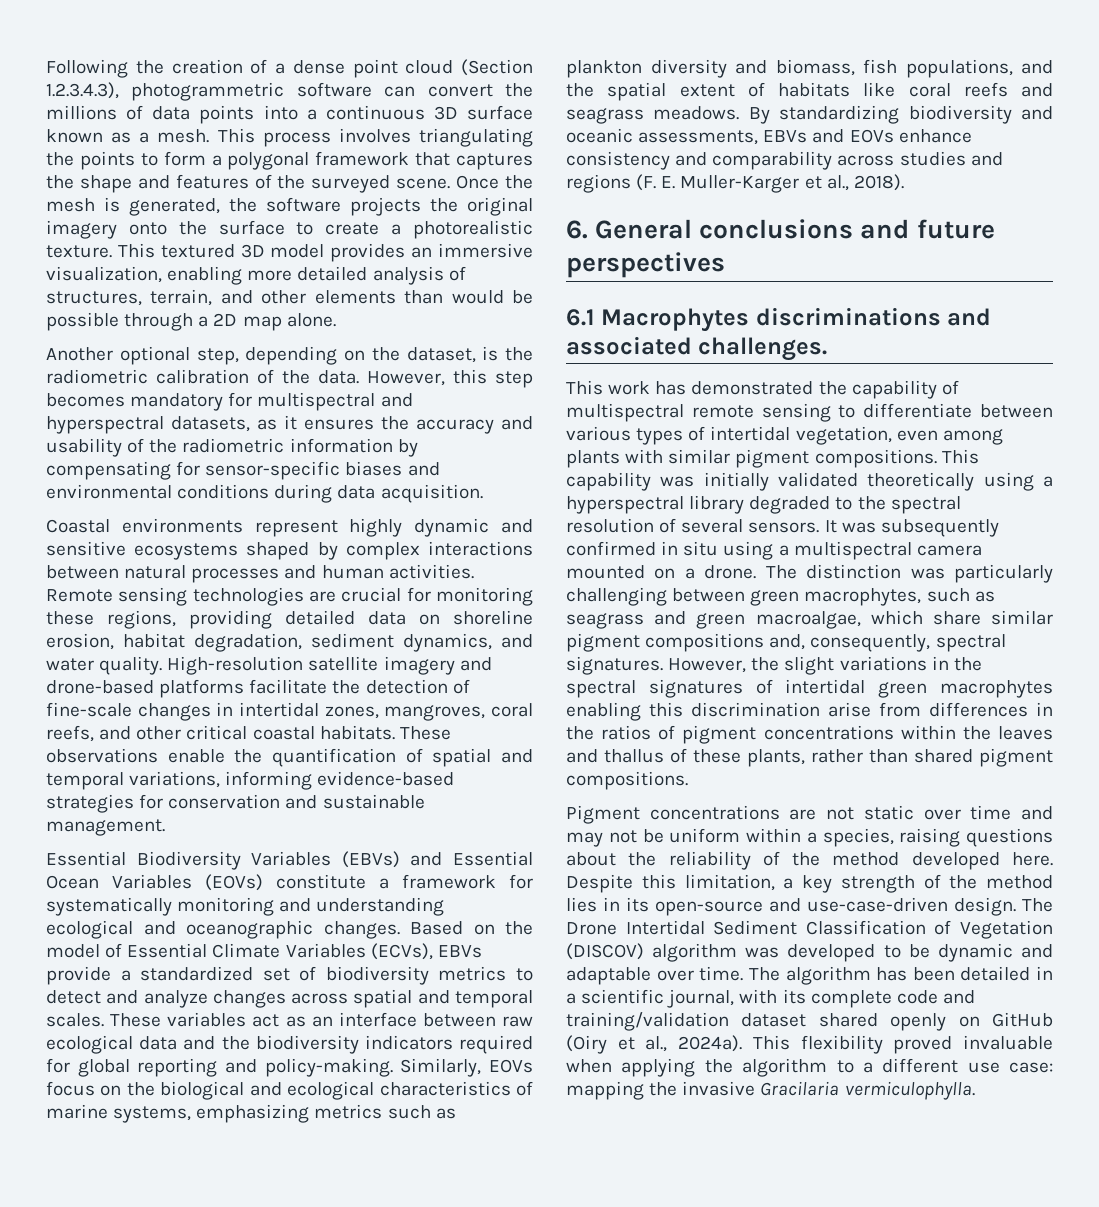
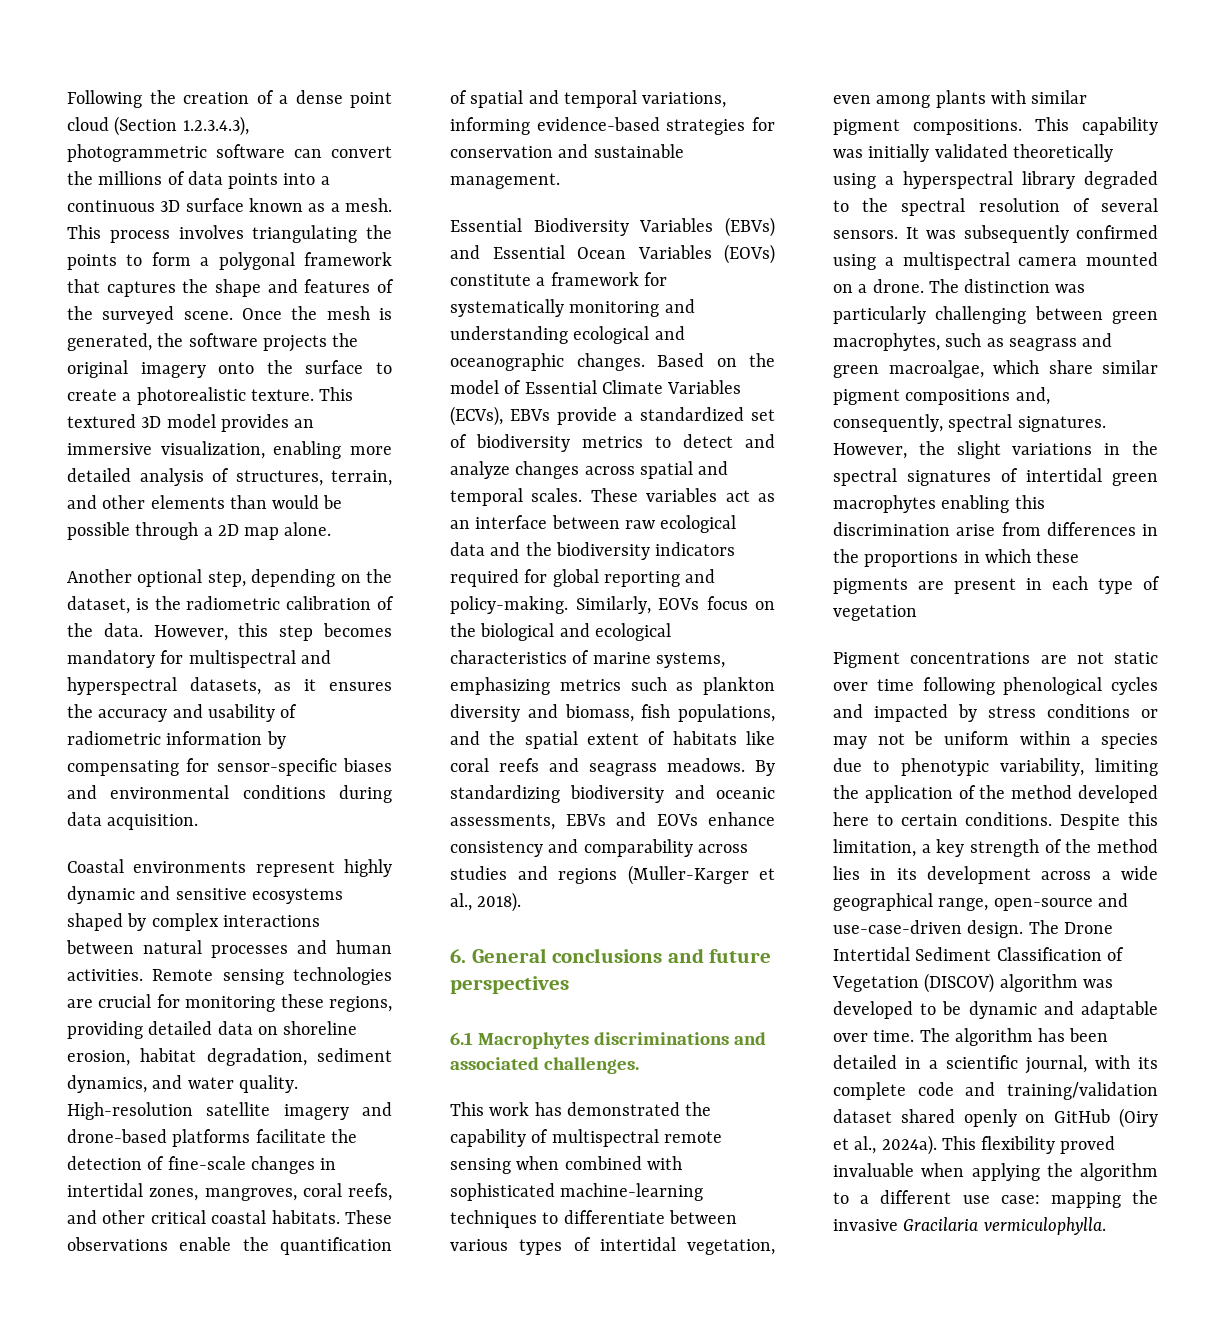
- However, this step becomes mandatory for multispectral and hyperspectral datasets, as it ensures the accuracy and usability of the radiometric information by compensating for sensor-specific biases and environmental conditions during data acquisition.
+ However, this step becomes mandatory for multispectral and hyperspectral datasets, as it ensures the accuracy and usability of radiometric information by compensating for sensor-specific biases and environmental conditions during data acquisition.
- By standardizing biodiversity and oceanic assessments, EBVs and EOVs enhance consistency and comparability across studies and regions (F. E. Muller-Karger et al., 2018).
+ By standardizing biodiversity and oceanic assessments, EBVs and EOVs enhance consistency and comparability across studies and regions (Muller-Karger et al., 2018).
- This work has demonstrated the capability of multispectral remote sensing to differentiate between various types of intertidal vegetation, even among plants with similar pigment compositions.
+ This work has demonstrated the capability of multispectral remote sensing when combined with sophisticated machine-learning techniques to differentiate between various types of intertidal vegetation, even among plants with similar pigment compositions.
- It was subsequently confirmed in situ using a multispectral camera mounted on a drone.
+ It was subsequently confirmed using a multispectral camera mounted on a drone.
- However, the slight variations in the spectral signatures of intertidal green macrophytes enabling this discrimination arise from differences in the ratios of pigment concentrations within the leaves and thallus of these plants, rather than shared pigment compositions.
+ However, the slight variations in the spectral signatures of intertidal green macrophytes enabling this discrimination arise from differences in the proportions in which these pigments are present in each type of vegetation
- Pigment concentrations are not static over time and may not be uniform within a species, raising questions about the reliability of the method developed here.
+ Pigment concentrations are not static over time following phenological cycles and impacted by stress conditions or may not be uniform within a species due to phenotypic variability, limiting the application of the method developed here to certain conditions.
- Despite this limitation, a key strength of the method lies in its open-source and use-case-driven design.
+ Despite this limitation, a key strength of the method lies in its development across a wide geographical range, open-source and use-case-driven design.

